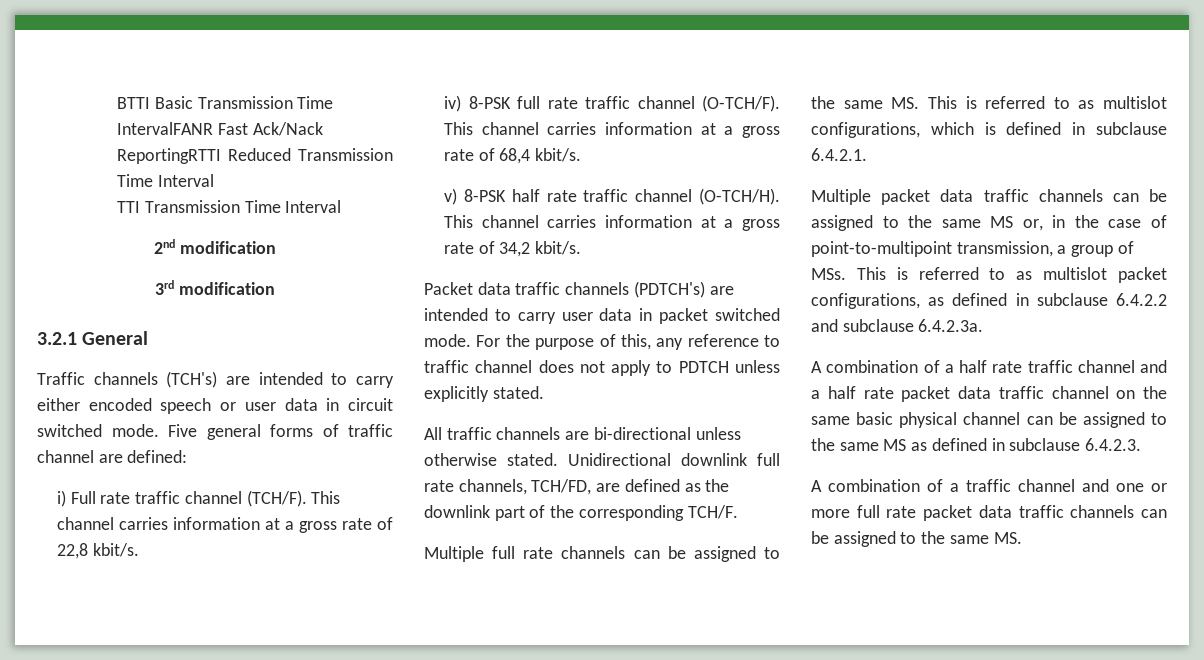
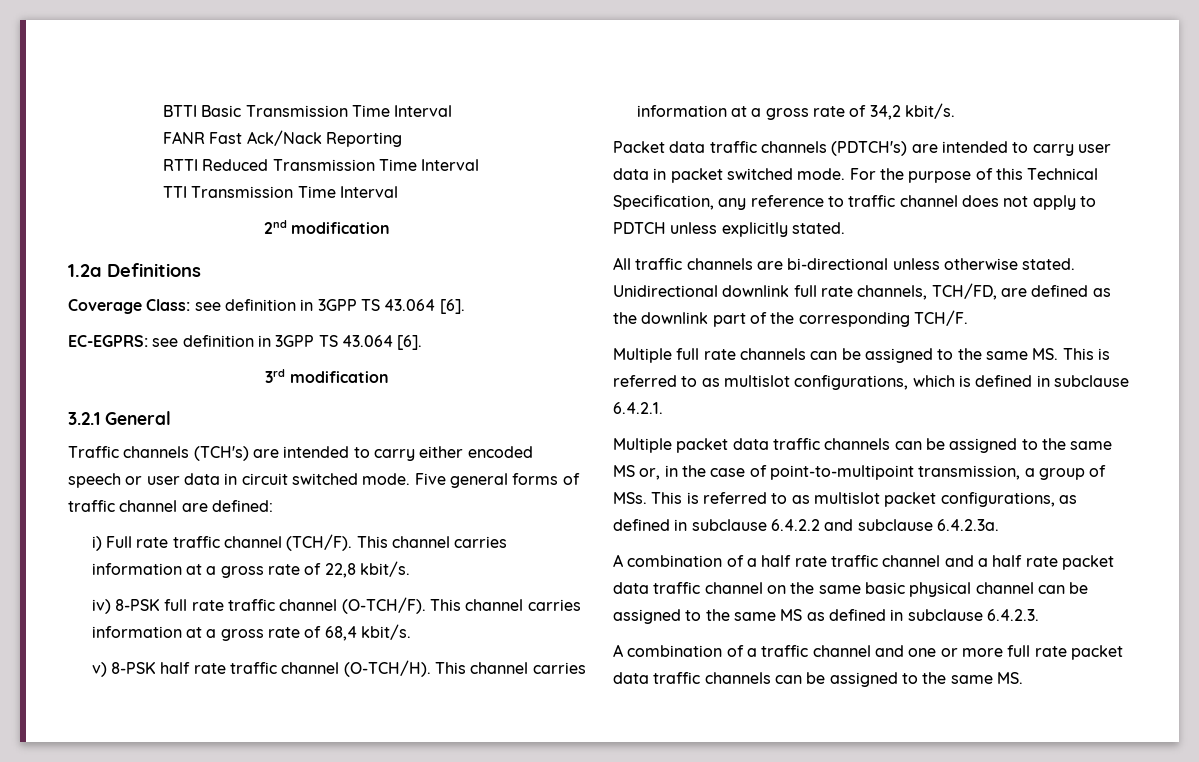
- BTTI Basic Transmission Time IntervalFANR Fast Ack/Nack ReportingRTTI Reduced Transmission Time Interval
+ BTTI Basic Transmission Time Interval
+ FANR Fast Ack/Nack Reporting
+ RTTI Reduced Transmission Time Interval
+ 1.2a Definitions
+ Coverage Class: see definition in 3GPP TS 43.064 [6].
+ EC-EGPRS: see definition in 3GPP TS 43.064 [6].
- For the purpose of this, any reference to traffic channel does not apply to PDTCH unless explicitly stated.
+ For the purpose of this Technical Specification, any reference to traffic channel does not apply to PDTCH unless explicitly stated.

